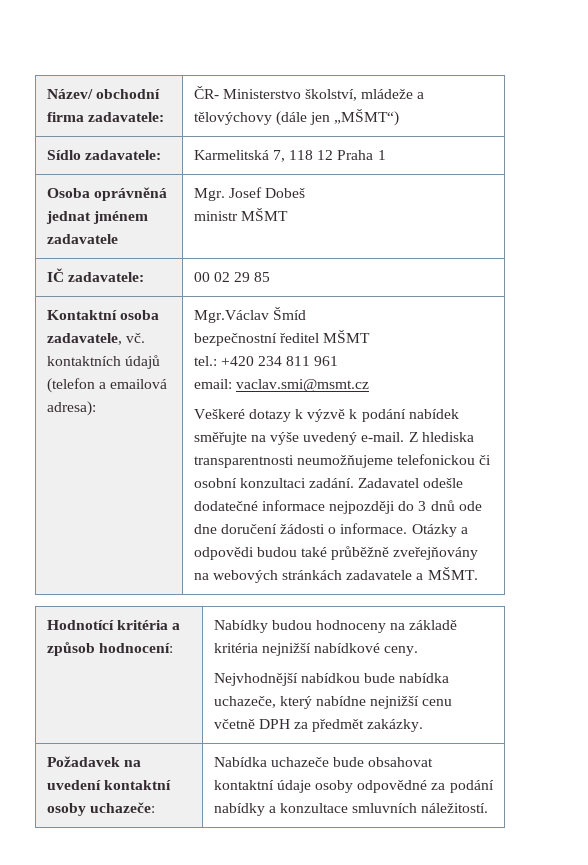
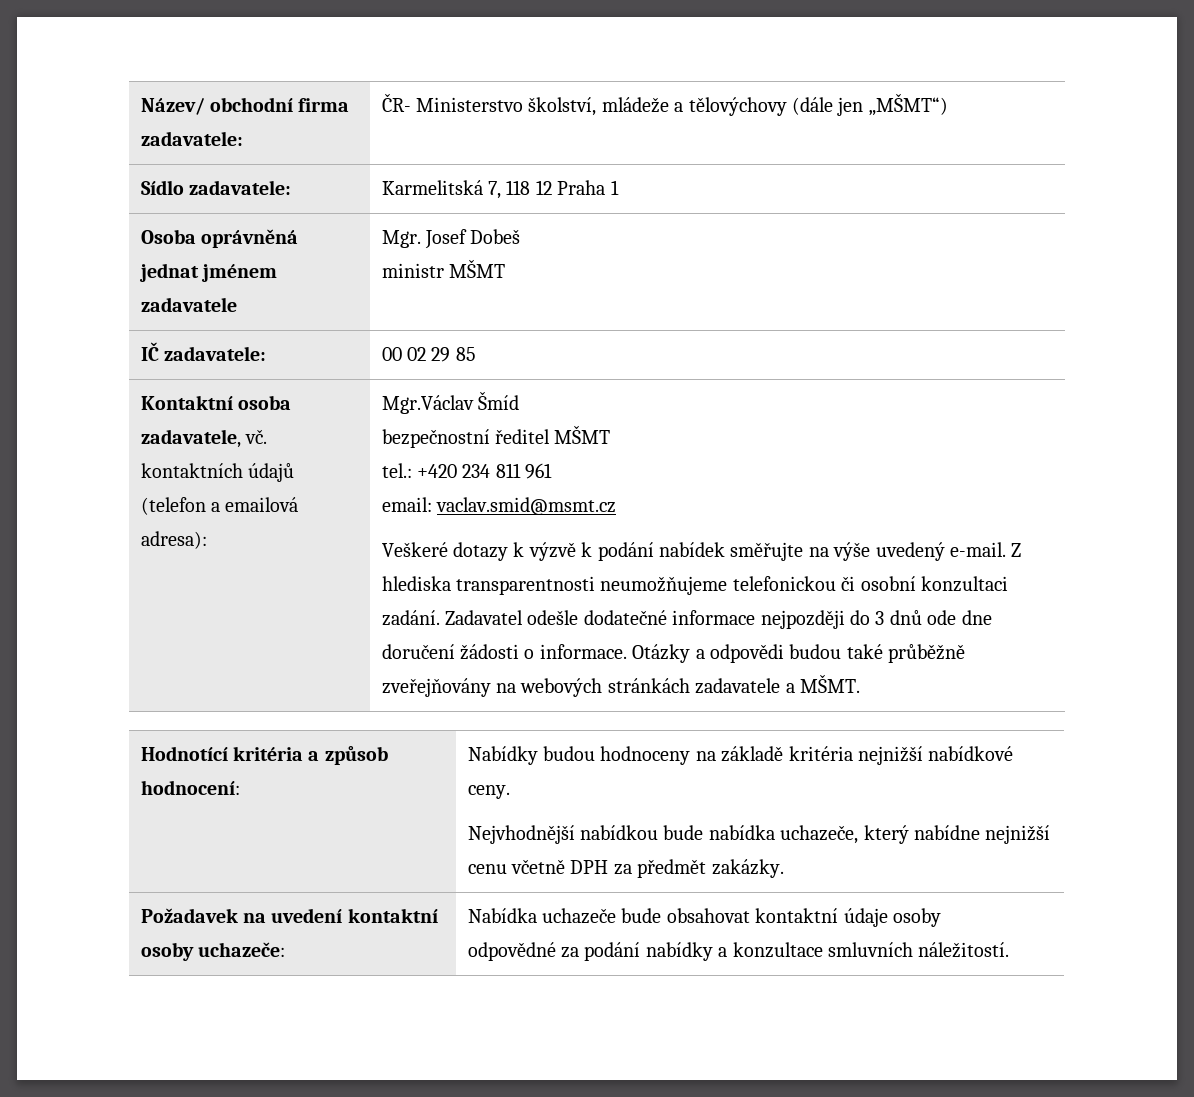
- email: vaclav.smi@msmt.cz
+ email: vaclav.smid@msmt.cz
- Požadavek na uvedení kontaktní osoby uchazeče: | Nabídka uchazeče bude obsahovat kontaktní údaje osoby odpovědné za podání nabídky a konzultace smluvních náležitostí.
+ Požadavek na uvedení kontaktní osoby uchazeče: | Nabídka uchazeče bude obsahovat kontaktní údaje osoby
+ odpovědné za podání nabídky a konzultace smluvních náležitostí.

